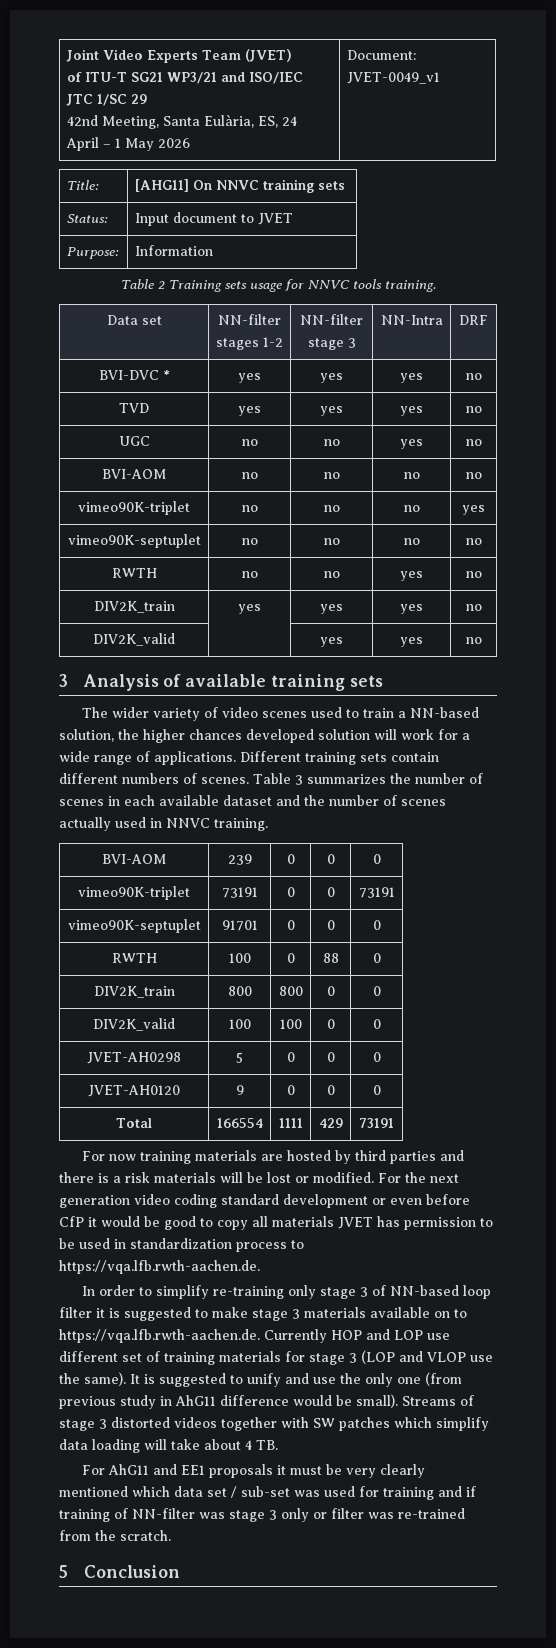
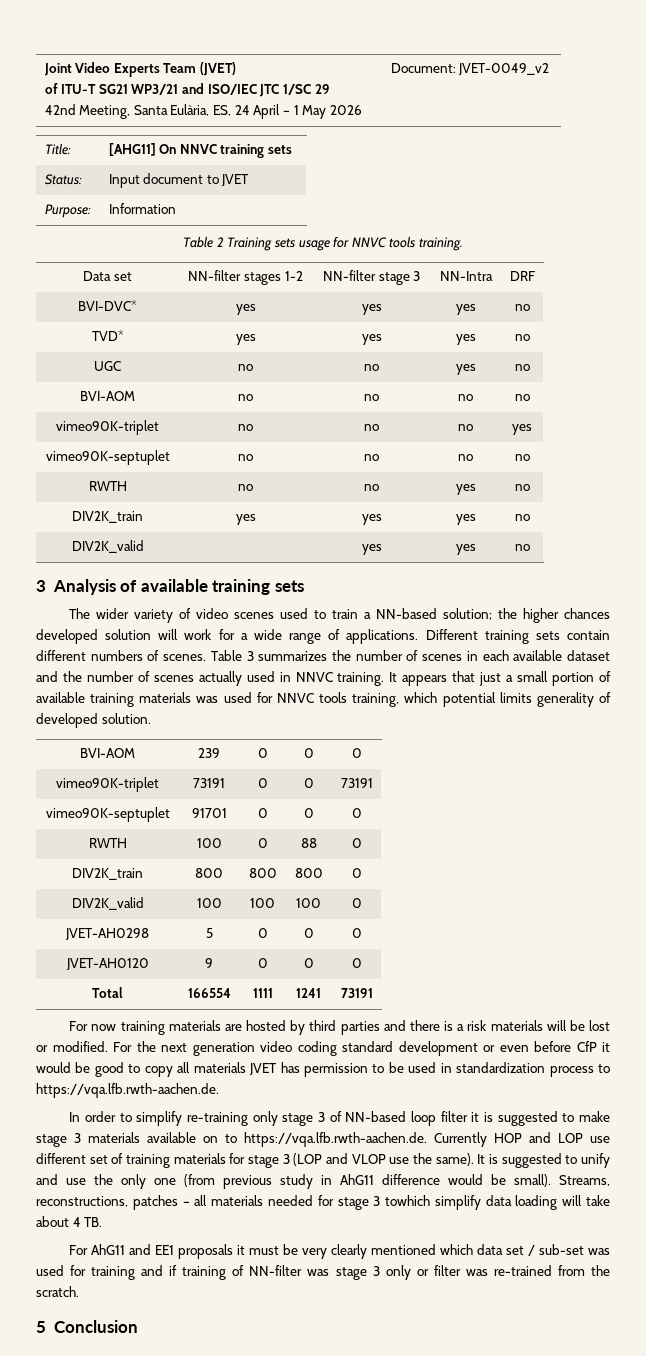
  Joint Video Experts Team (JVET)
  of ITU-T SG21 WP3/21 and ISO/IEC JTC 1/SC 29
- 42nd Meeting, Santa Eulària, ES, 24 April – 1 May 2026 | Document: JVET-0049_v1
+ 42nd Meeting, Santa Eulària, ES, 24 April – 1 May 2026 | Document: JVET-0049_v2
- BVI-DVC * | yes | yes | yes | no
- TVD | yes | yes | yes | no
+ BVI-DVC* | yes | yes | yes | no
+ TVD* | yes | yes | yes | no
- The wider variety of video scenes used to train a NN-based solution, the higher chances developed solution will work for a wide range of applications.
+ The wider variety of video scenes used to train a NN-based solution; the higher chances developed solution will work for a wide range of applications.
+ It appears that just a small portion of available training materials was used for NNVC tools training, which potential limits generality of developed solution.
- DIV2K_train | 800 | 800 | 0 | 0
+ DIV2K_train | 800 | 800 | 800 | 0
- DIV2K_valid | 100 | 100 | 0 | 0
+ DIV2K_valid | 100 | 100 | 100 | 0
- Total | 166554 | 1111 | 429 | 73191
+ Total | 166554 | 1111 | 1241 | 73191
- Streams of stage 3 distorted videos together with SW patches which simplify data loading will take about 4 TB.
+ Streams, reconstructions, patches – all materials needed for stage 3 towhich simplify data loading will take about 4 TB.

